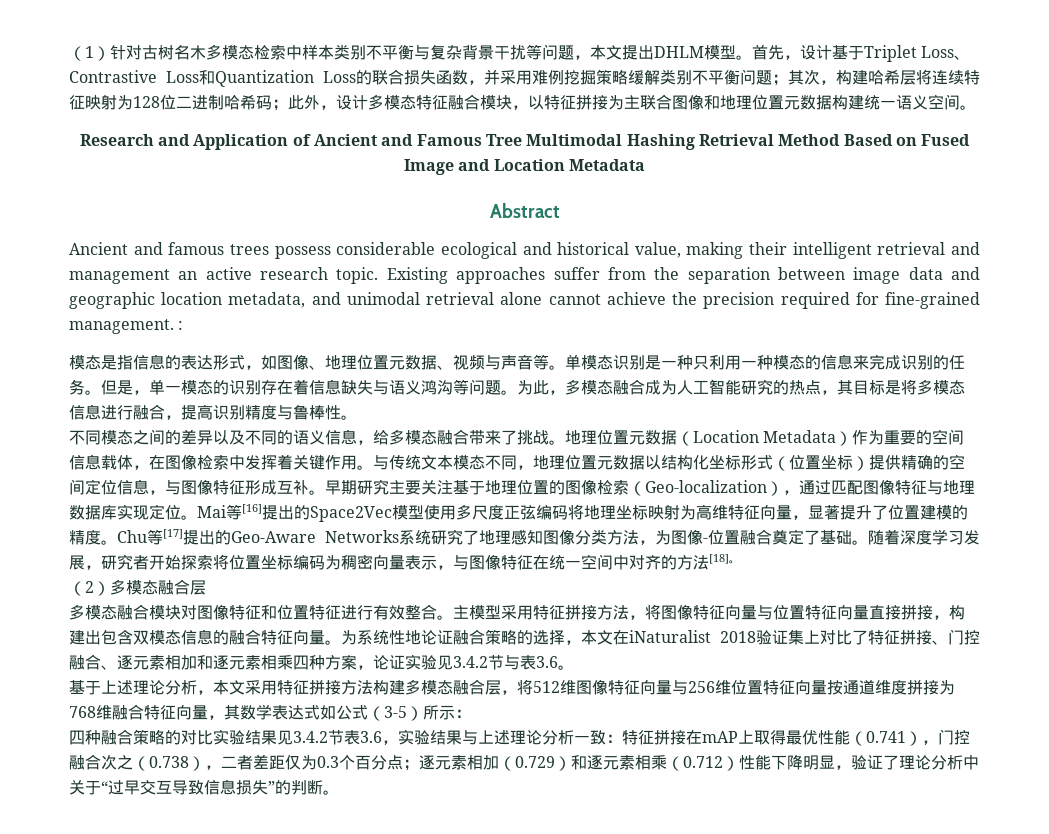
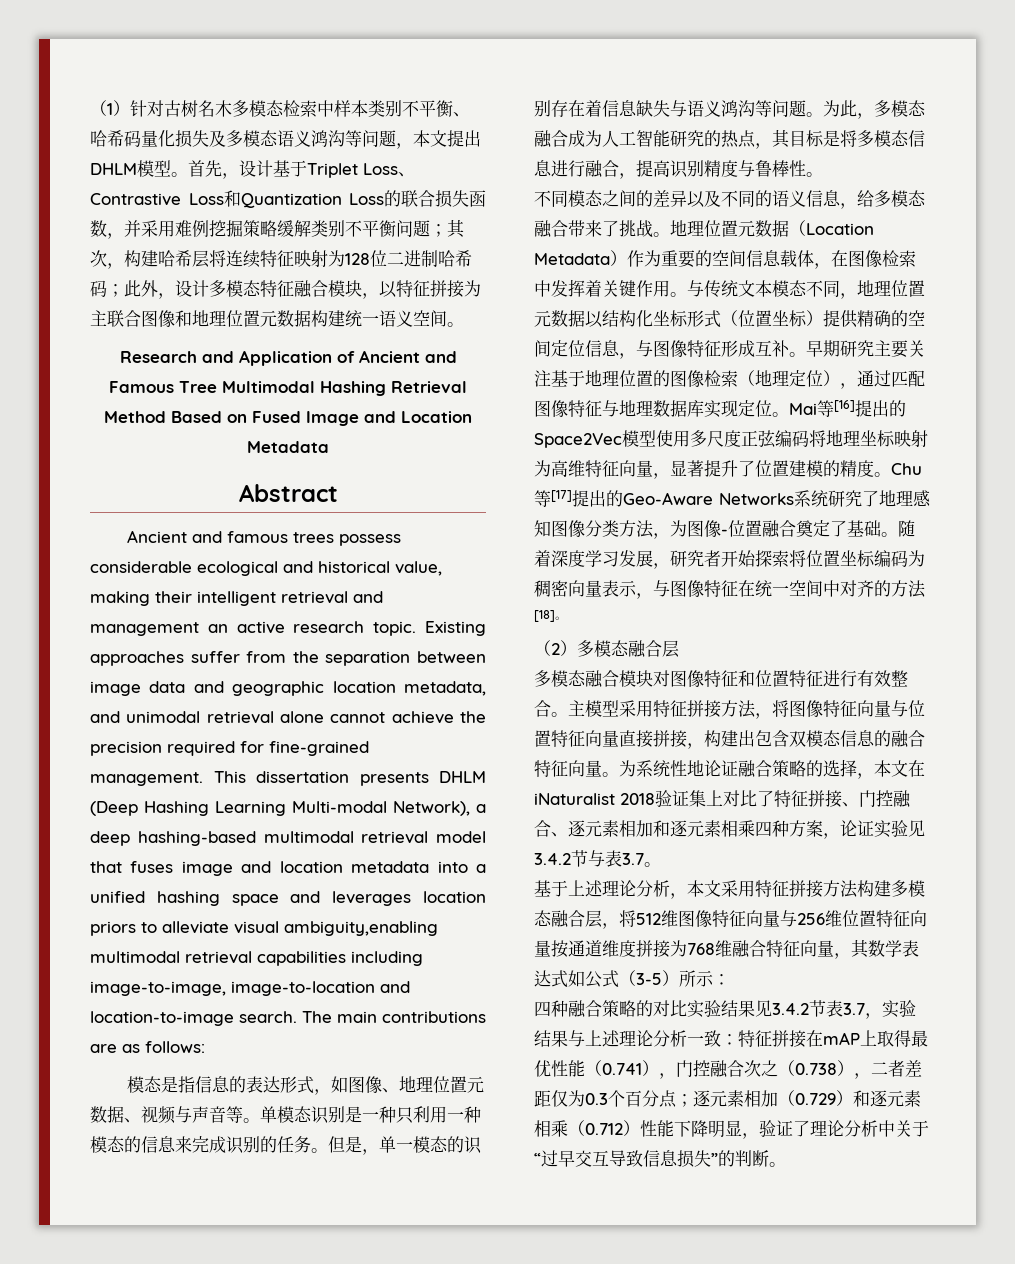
- （1）针对古树名木多模态检索中样本类别不平衡与复杂背景干扰等问题，本文提出DHLM模型。
+ （1）针对古树名木多模态检索中样本类别不平衡、哈希码量化损失及多模态语义鸿沟等问题，本文提出DHLM模型。
- Existing approaches suffer from the separation between image data and geographic location metadata, and unimodal retrieval alone cannot achieve the precision required for fine-grained management. :
+ Existing approaches suffer from the separation between image data and geographic location metadata, and unimodal retrieval alone cannot achieve the precision required for fine-grained management. This dissertation presents DHLM (Deep Hashing Learning Multi-modal Network), a deep hashing-based multimodal retrieval model that fuses image and location metadata into a unified hashing space and leverages location priors to alleviate visual ambiguity,enabling multimodal retrieval capabilities including image-to-image, image-to-location and location-to-image search. The main contributions are as follows:
- 早期研究主要关注基于地理位置的图像检索（Geo-localization），通过匹配图像特征与地理数据库实现定位。
+ 早期研究主要关注基于地理位置的图像检索（地理定位），通过匹配图像特征与地理数据库实现定位。
- 为系统性地论证融合策略的选择，本文在iNaturalist 2018验证集上对比了特征拼接、门控融合、逐元素相加和逐元素相乘四种方案，论证实验见3.4.2节与表3.6。
+ 为系统性地论证融合策略的选择，本文在iNaturalist 2018验证集上对比了特征拼接、门控融合、逐元素相加和逐元素相乘四种方案，论证实验见3.4.2节与表3.7。
- 四种融合策略的对比实验结果见3.4.2节表3.6，实验结果与上述理论分析一致：
+ 四种融合策略的对比实验结果见3.4.2节表3.7，实验结果与上述理论分析一致：

